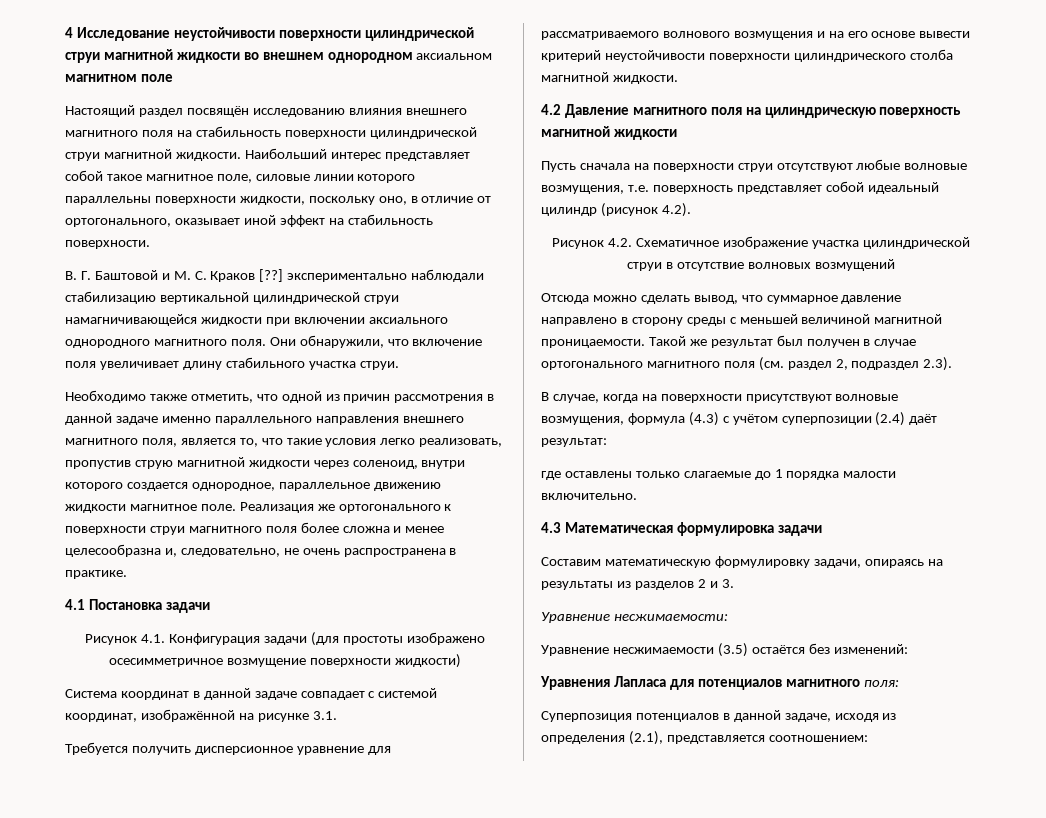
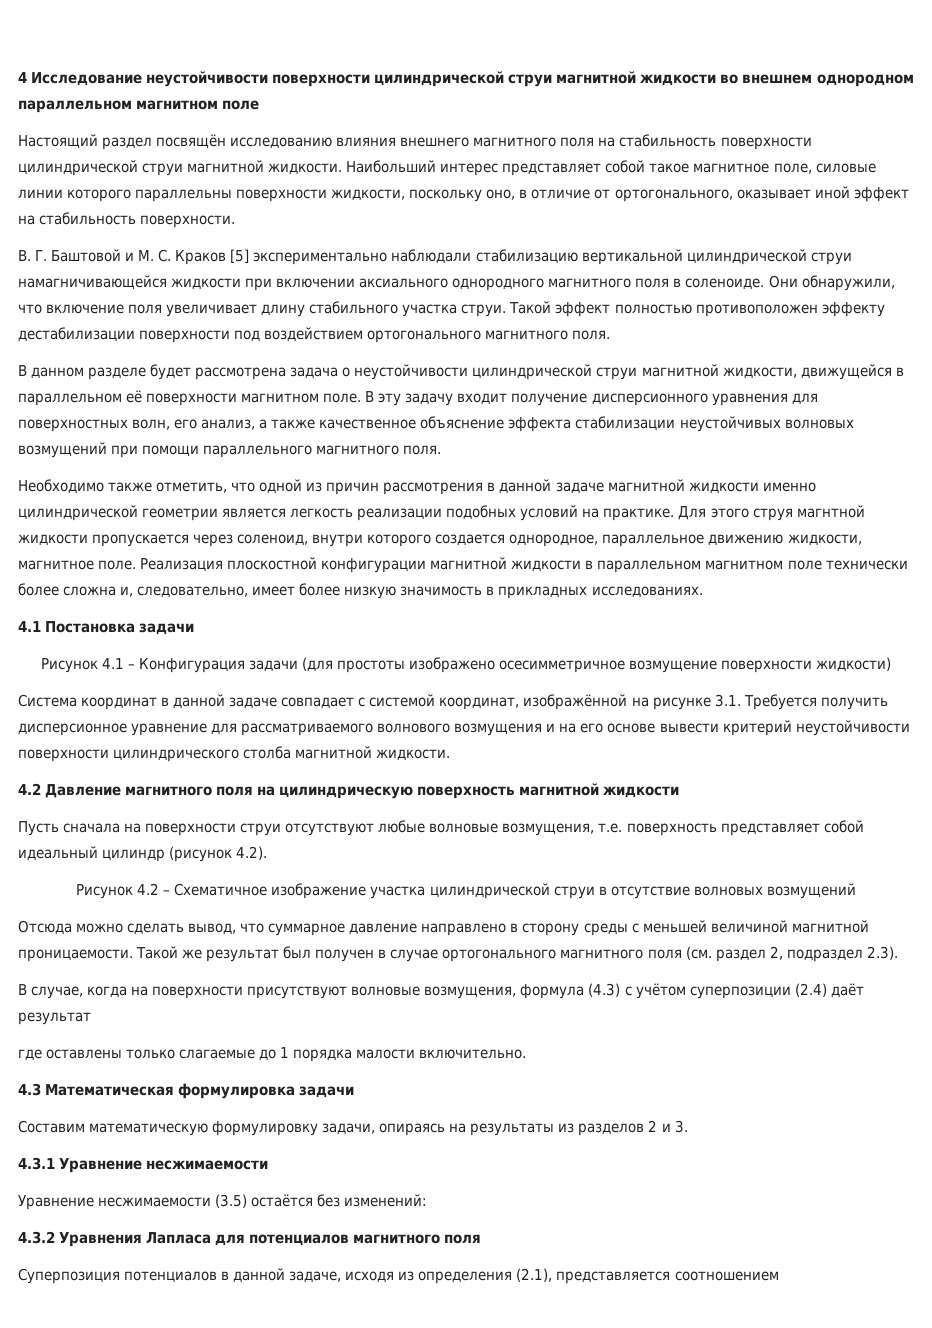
- 4 Исследование неустойчивости поверхности цилиндрической струи магнитной жидкости во внешнем однородном аксиальном магнитном поле
+ 4 Исследование неустойчивости поверхности цилиндрической струи магнитной жидкости во внешнем однородном параллельном магнитном поле
- В. Г. Баштовой и М. С. Краков [??] экспериментально наблюдали стабилизацию вертикальной цилиндрической струи намагничивающейся жидкости при включении аксиального однородного магнитного поля.
+ В. Г. Баштовой и М. С. Краков [5] экспериментально наблюдали стабилизацию вертикальной цилиндрической струи намагничивающейся жидкости при включении аксиального однородного магнитного поля в соленоиде.
+ Такой эффект полностью противоположен эффекту дестабилизации поверхности под воздействием ортогонального магнитного поля.
+ В данном разделе будет рассмотрена задача о неустойчивости цилиндрической струи магнитной жидкости, движущейся в параллельном её поверхности магнитном поле. В эту задачу входит получение дисперсионного уравнения для поверхностных волн, его анализ, а также качественное объяснение эффекта стабилизации неустойчивых волновых возмущений при помощи параллельного магнитного поля.
- Необходимо также отметить, что одной из причин рассмотрения в данной задаче именно параллельного направления внешнего магнитного поля, является то, что такие условия легко реализовать, пропустив струю магнитной жидкости через соленоид, внутри которого создается однородное, параллельное движению жидкости магнитное поле.
+ Необходимо также отметить, что одной из причин рассмотрения в данной задаче магнитной жидкости именно цилиндрической геометрии является легкость реализации подобных условий на практике. Для этого струя магнтной жидкости пропускается через соленоид, внутри которого создается однородное, параллельное движению жидкости, магнитное поле.
- Реализация же ортогонального к поверхности струи магнитного поля более сложна и менее целесообразна и, следовательно, не очень распространена в практике.
+ Реализация плоскостной конфигурации магнитной жидкости в параллельном магнитном поле технически более сложна и, следовательно, имеет более низкую значимость в прикладных исследованиях.
- Рисунок 4.1. Конфигурация задачи (для простоты изображено осесимметричное возмущение поверхности жидкости)
+ Рисунок 4.1 – Конфигурация задачи (для простоты изображено осесимметричное возмущение поверхности жидкости)
- Система координат в данной задаче совпадает с системой координат, изображённой на рисунке 3.1.
- Требуется получить дисперсионное уравнение для рассматриваемого волнового возмущения и на его основе вывести критерий неустойчивости поверхности цилиндрического столба магнитной жидкости.
+ Система координат в данной задаче совпадает с системой координат, изображённой на рисунке 3.1. Требуется получить дисперсионное уравнение для рассматриваемого волнового возмущения и на его основе вывести критерий неустойчивости поверхности цилиндрического столба магнитной жидкости.
- Рисунок 4.2. Схематичное изображение участка цилиндрической струи в отсутствие волновых возмущений
+ Рисунок 4.2 – Схематичное изображение участка цилиндрической струи в отсутствие волновых возмущений
- В случае, когда на поверхности присутствуют волновые возмущения, формула (4.3) с учётом суперпозиции (2.4) даёт результат:
+ В случае, когда на поверхности присутствуют волновые возмущения, формула (4.3) с учётом суперпозиции (2.4) даёт результат
- Уравнение несжимаемости:
+ 4.3.1 Уравнение несжимаемости
- Уравнения Лапласа для потенциалов магнитного поля:
+ 4.3.2 Уравнения Лапласа для потенциалов магнитного поля
- Суперпозиция потенциалов в данной задаче, исходя из определения (2.1), представляется соотношением:
+ Суперпозиция потенциалов в данной задаче, исходя из определения (2.1), представляется соотношением

